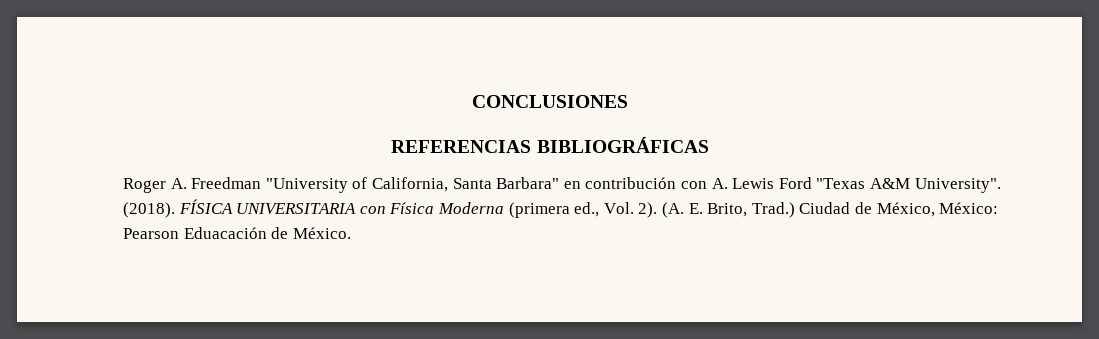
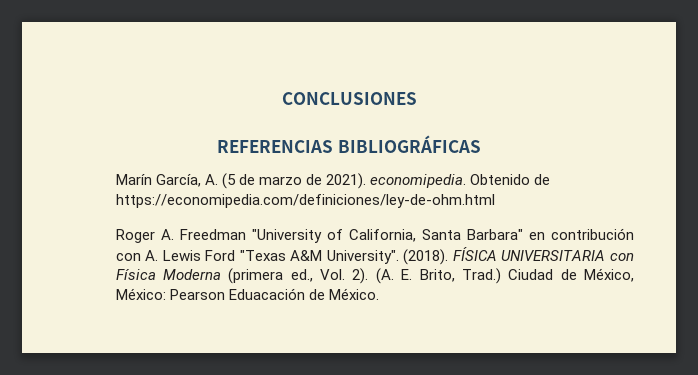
+ Marín García, A. (5 de marzo de 2021). economipedia. Obtenido de https://economipedia.com/definiciones/ley-de-ohm.html

